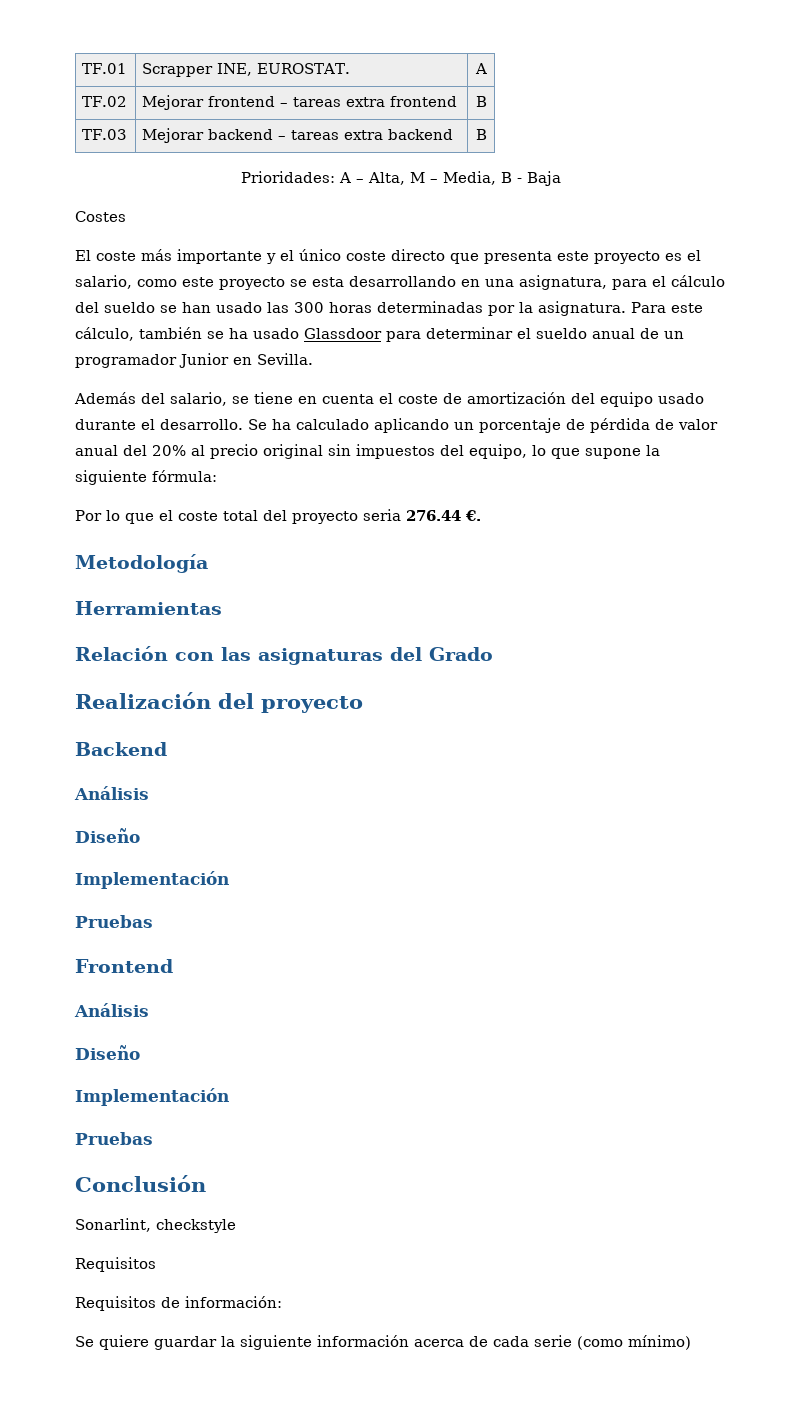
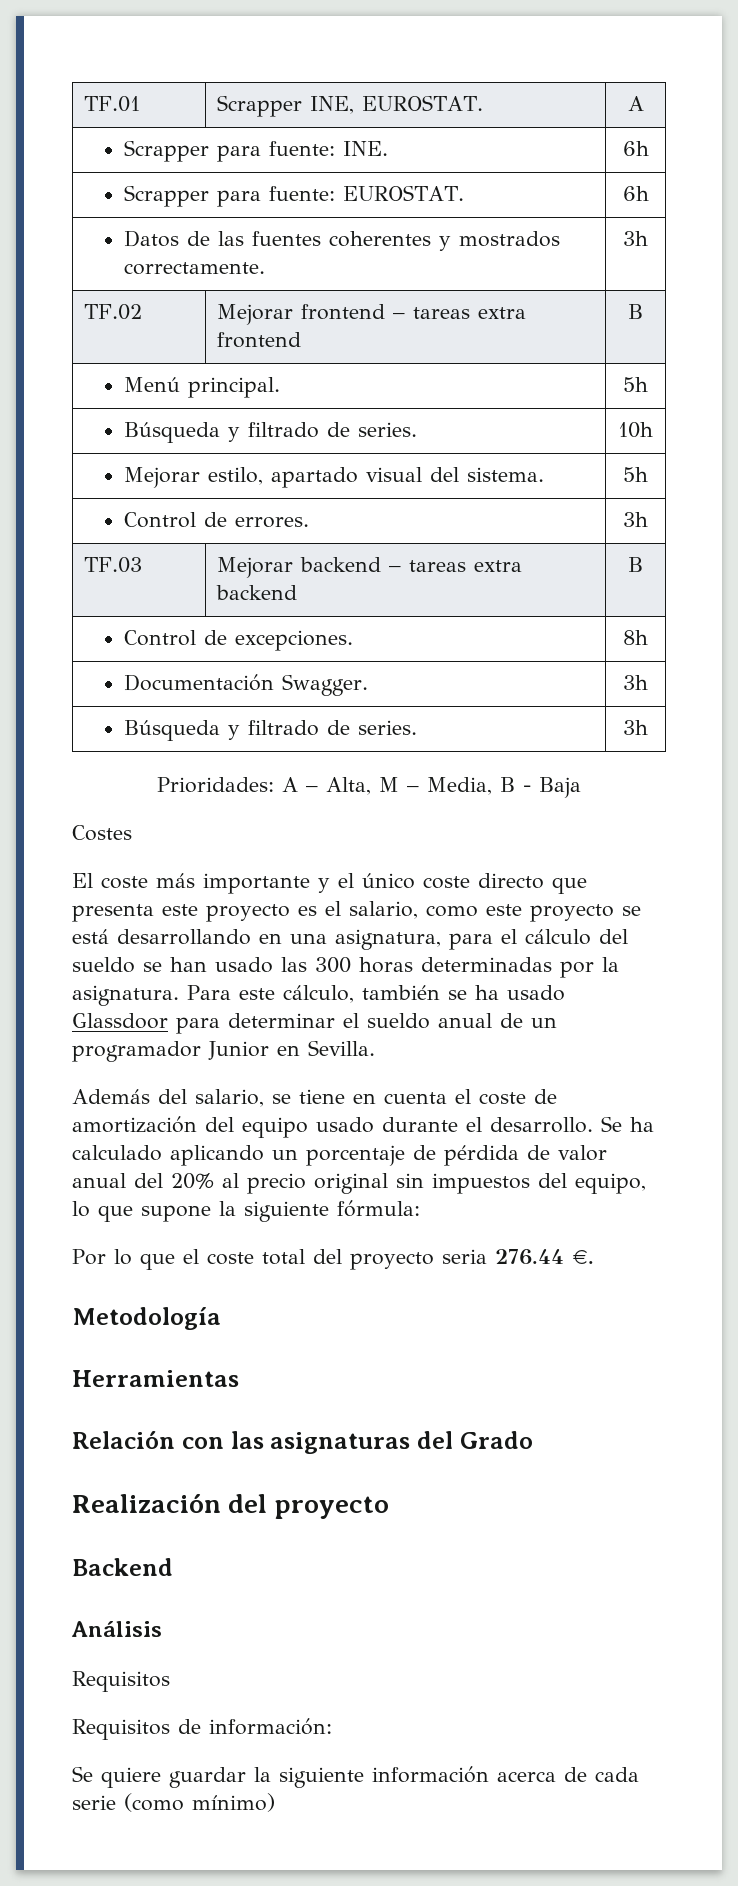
+ Scrapper para fuente: INE. | 6h
+ Scrapper para fuente: EUROSTAT. | 6h
+ Datos de las fuentes coherentes y mostrados correctamente. | 3h
+ Menú principal. | 5h
+ Búsqueda y filtrado de series. | 10h
+ Mejorar estilo, apartado visual del sistema. | 5h
+ Control de errores. | 3h
+ Control de excepciones. | 8h
+ Documentación Swagger. | 3h
+ Búsqueda y filtrado de series. | 3h
- El coste más importante y el único coste directo que presenta este proyecto es el salario, como este proyecto se esta desarrollando en una asignatura, para el cálculo del sueldo se han usado las 300 horas determinadas por la asignatura.
+ El coste más importante y el único coste directo que presenta este proyecto es el salario, como este proyecto se está desarrollando en una asignatura, para el cálculo del sueldo se han usado las 300 horas determinadas por la asignatura.
  Backend
  Análisis
- Diseño
- Implementación
- Pruebas
- Frontend
- Análisis
- Diseño
- Implementación
- Pruebas
- Conclusión
- Sonarlint, checkstyle

